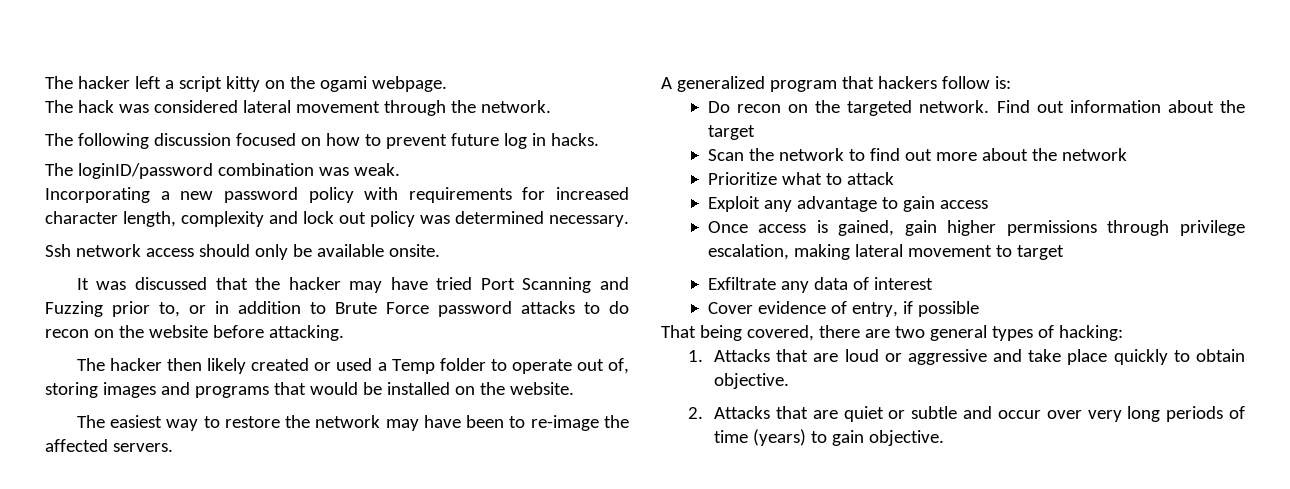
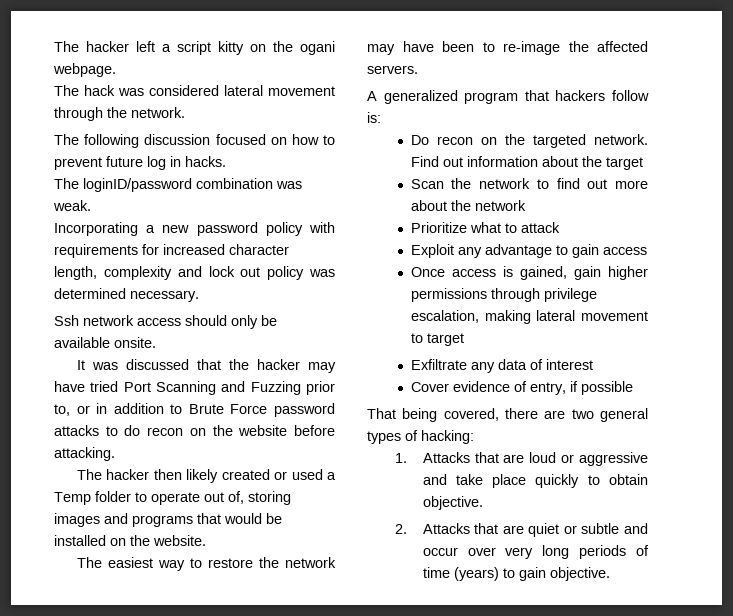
- The hacker left a script kitty on the ogami webpage.
+ The hacker left a script kitty on the ogani webpage.

